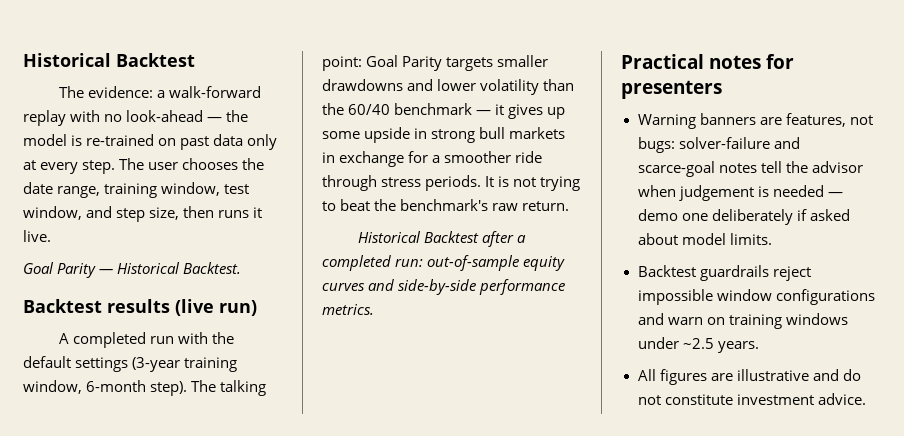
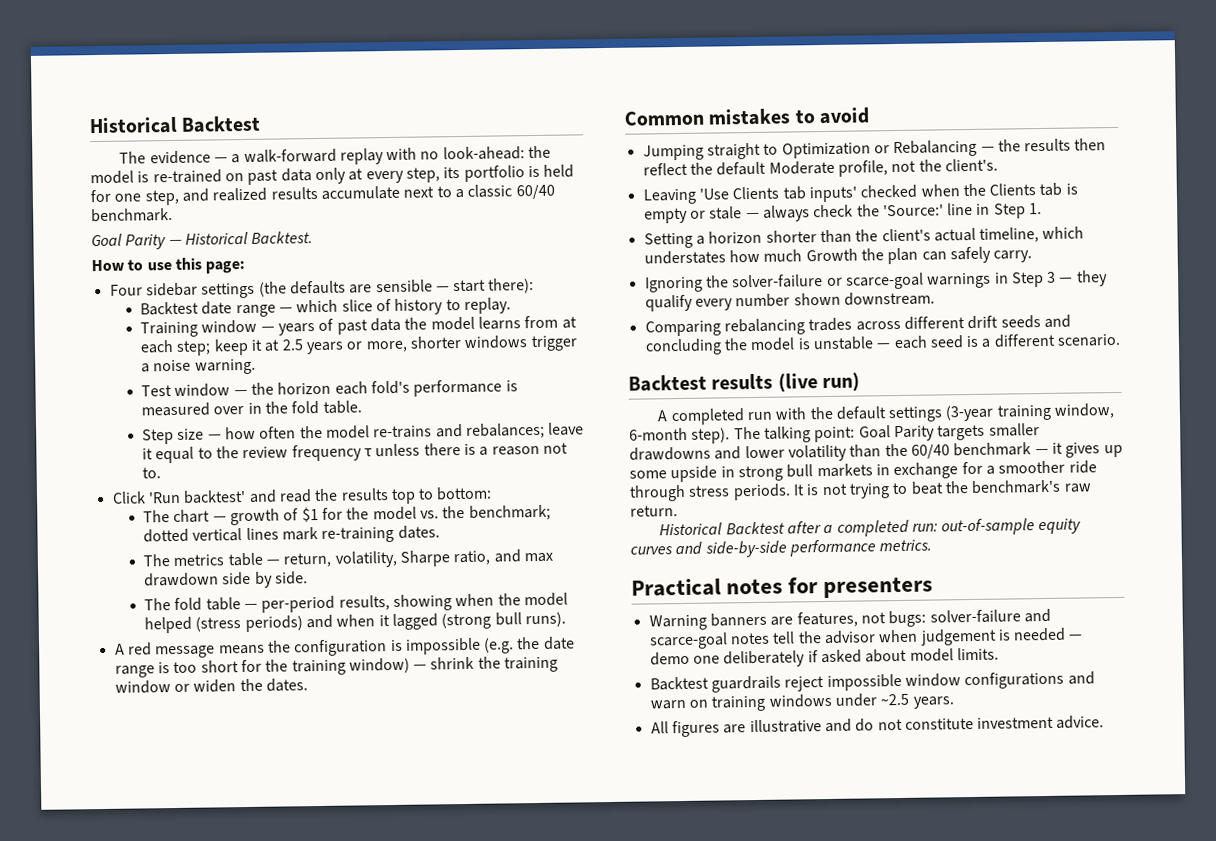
- The evidence: a walk-forward replay with no look-ahead — the model is re-trained on past data only at every step. The user chooses the date range, training window, test window, and step size, then runs it live.
+ The evidence — a walk-forward replay with no look-ahead: the model is re-trained on past data only at every step, its portfolio is held for one step, and realized results accumulate next to a classic 60/40 benchmark.
+ How to use this page:
+ Four sidebar settings (the defaults are sensible — start there):
+ Backtest date range — which slice of history to replay.
+ Training window — years of past data the model learns from at each step; keep it at 2.5 years or more, shorter windows trigger a noise warning.
+ Test window — the horizon each fold's performance is measured over in the fold table.
+ Step size — how often the model re-trains and rebalances; leave it equal to the review frequency τ unless there is a reason not to.
+ Click 'Run backtest' and read the results top to bottom:
+ The chart — growth of $1 for the model vs. the benchmark; dotted vertical lines mark re-training dates.
+ The metrics table — return, volatility, Sharpe ratio, and max drawdown side by side.
+ The fold table — per-period results, showing when the model helped (stress periods) and when it lagged (strong bull runs).
+ A red message means the configuration is impossible (e.g. the date range is too short for the training window) — shrink the training window or widen the dates.
+ Common mistakes to avoid
+ Jumping straight to Optimization or Rebalancing — the results then reflect the default Moderate profile, not the client's.
+ Leaving 'Use Clients tab inputs' checked when the Clients tab is empty or stale — always check the 'Source:' line in Step 1.
+ Setting a horizon shorter than the client's actual timeline, which understates how much Growth the plan can safely carry.
+ Ignoring the solver-failure or scarce-goal warnings in Step 3 — they qualify every number shown downstream.
+ Comparing rebalancing trades across different drift seeds and concluding the model is unstable — each seed is a different scenario.

